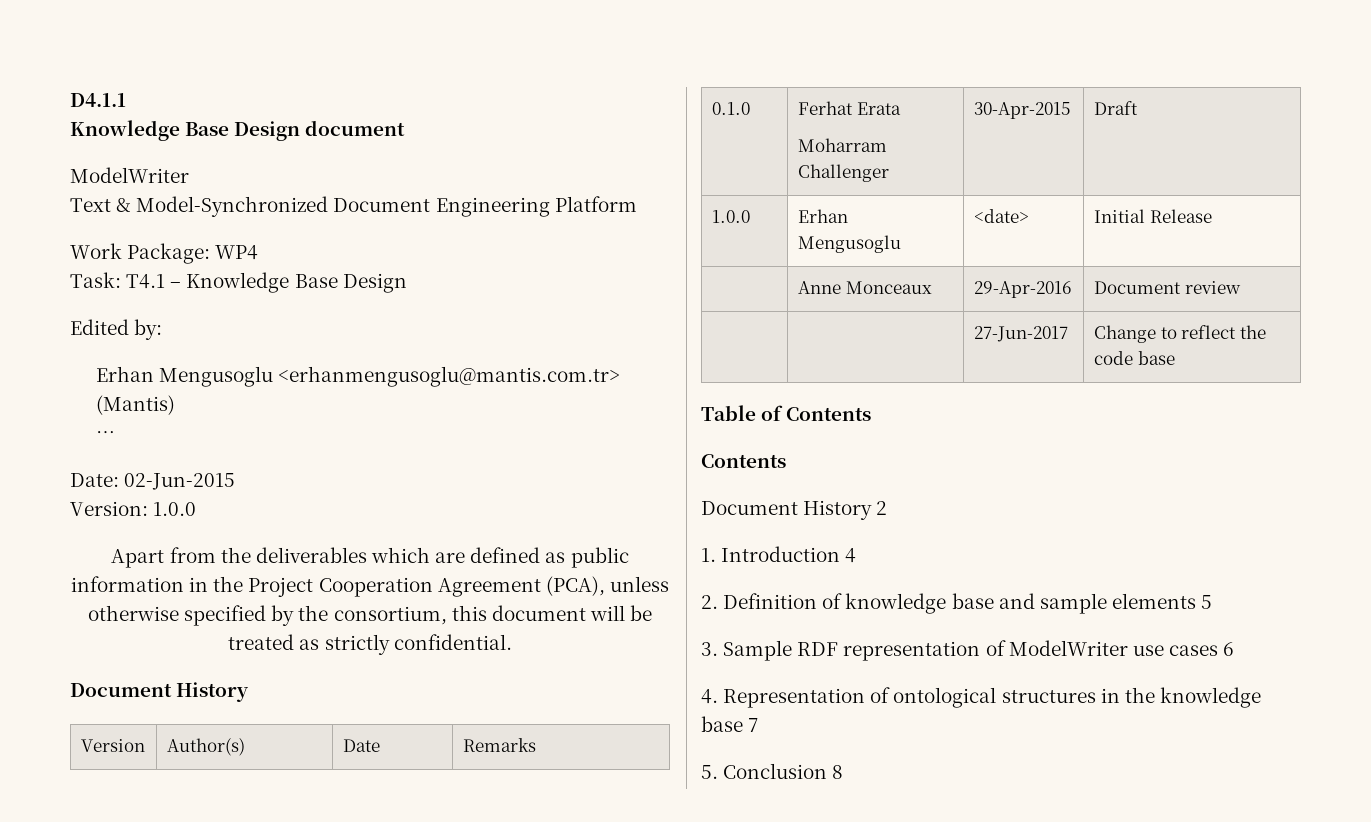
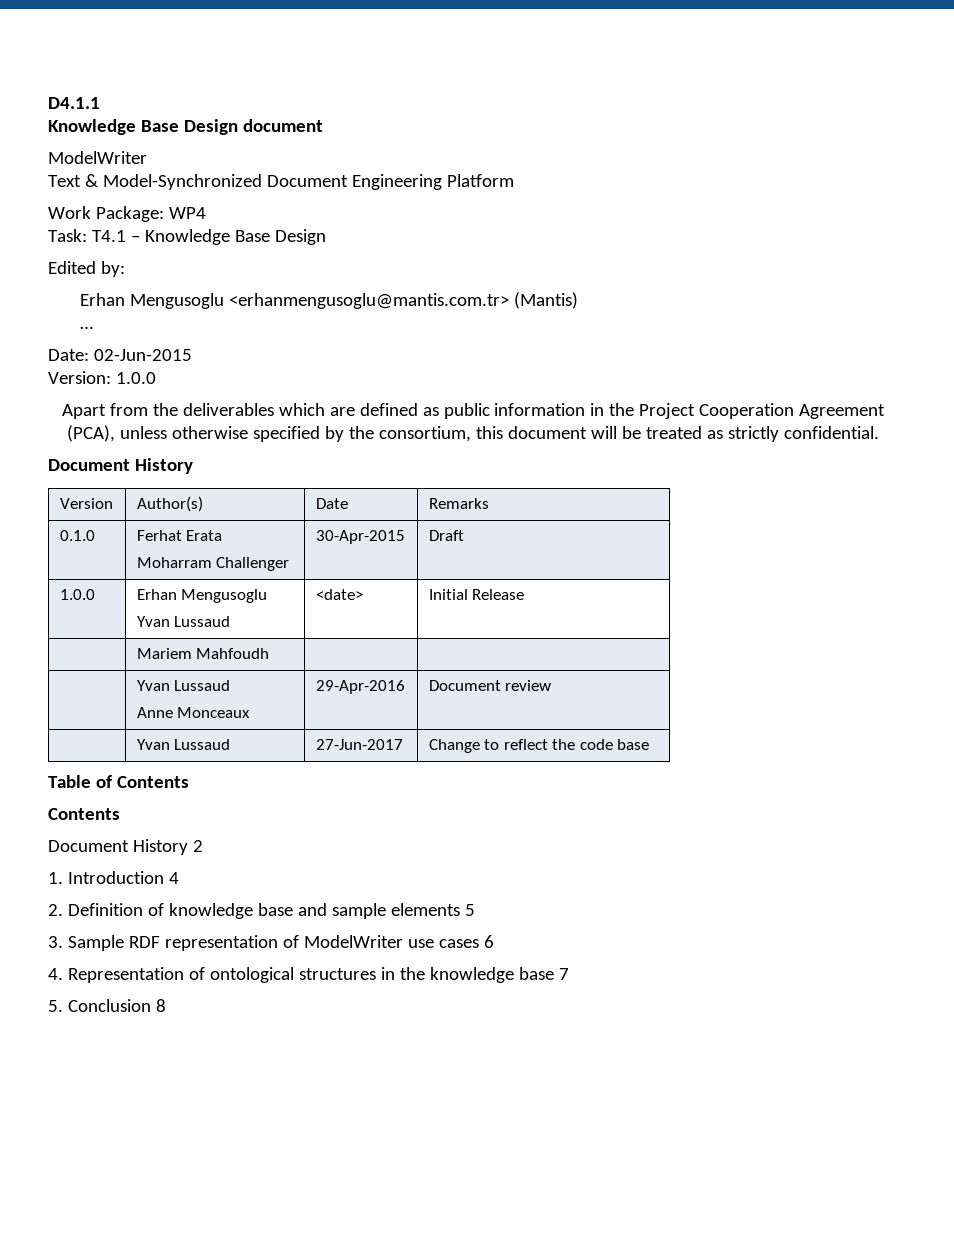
- 1.0.0 | Erhan Mengusoglu | <date> | Initial Release
+ 1.0.0 | Erhan Mengusoglu
+ Yvan Lussaud | <date> | Initial Release
- | Anne Monceaux | 29-Apr-2016 | Document review
+ | Mariem Mahfoudh | |
+ | Yvan Lussaud
+ Anne Monceaux | 29-Apr-2016 | Document review
- | | 27-Jun-2017 | Change to reflect the code base
+ | Yvan Lussaud | 27-Jun-2017 | Change to reflect the code base

